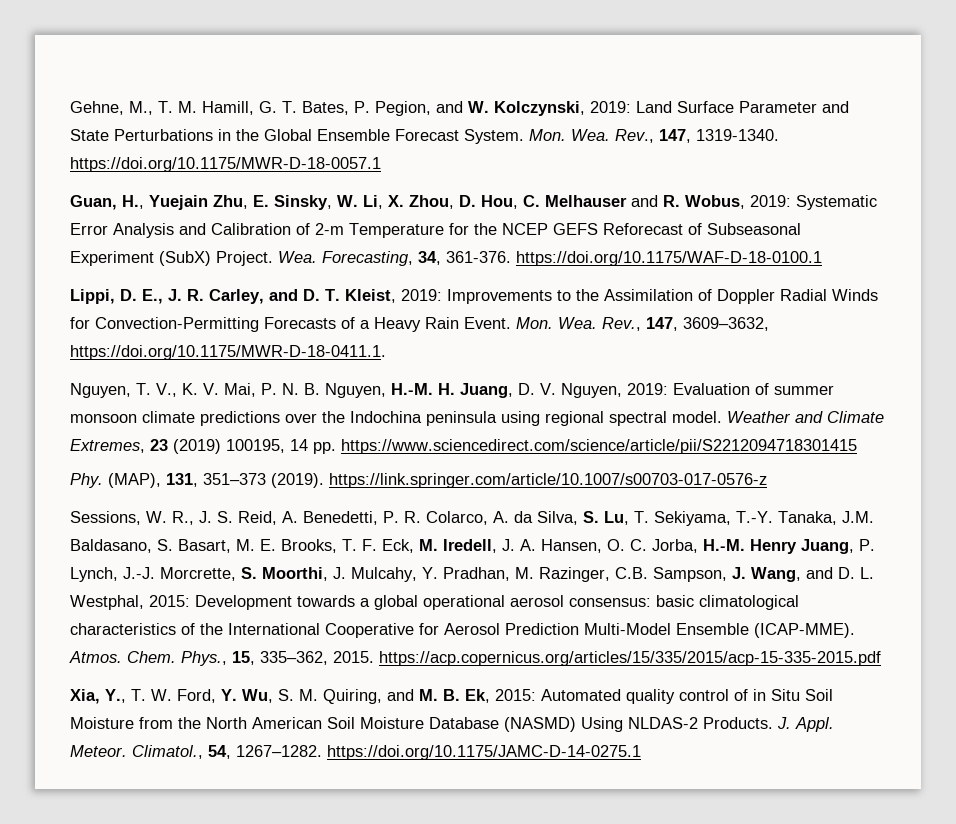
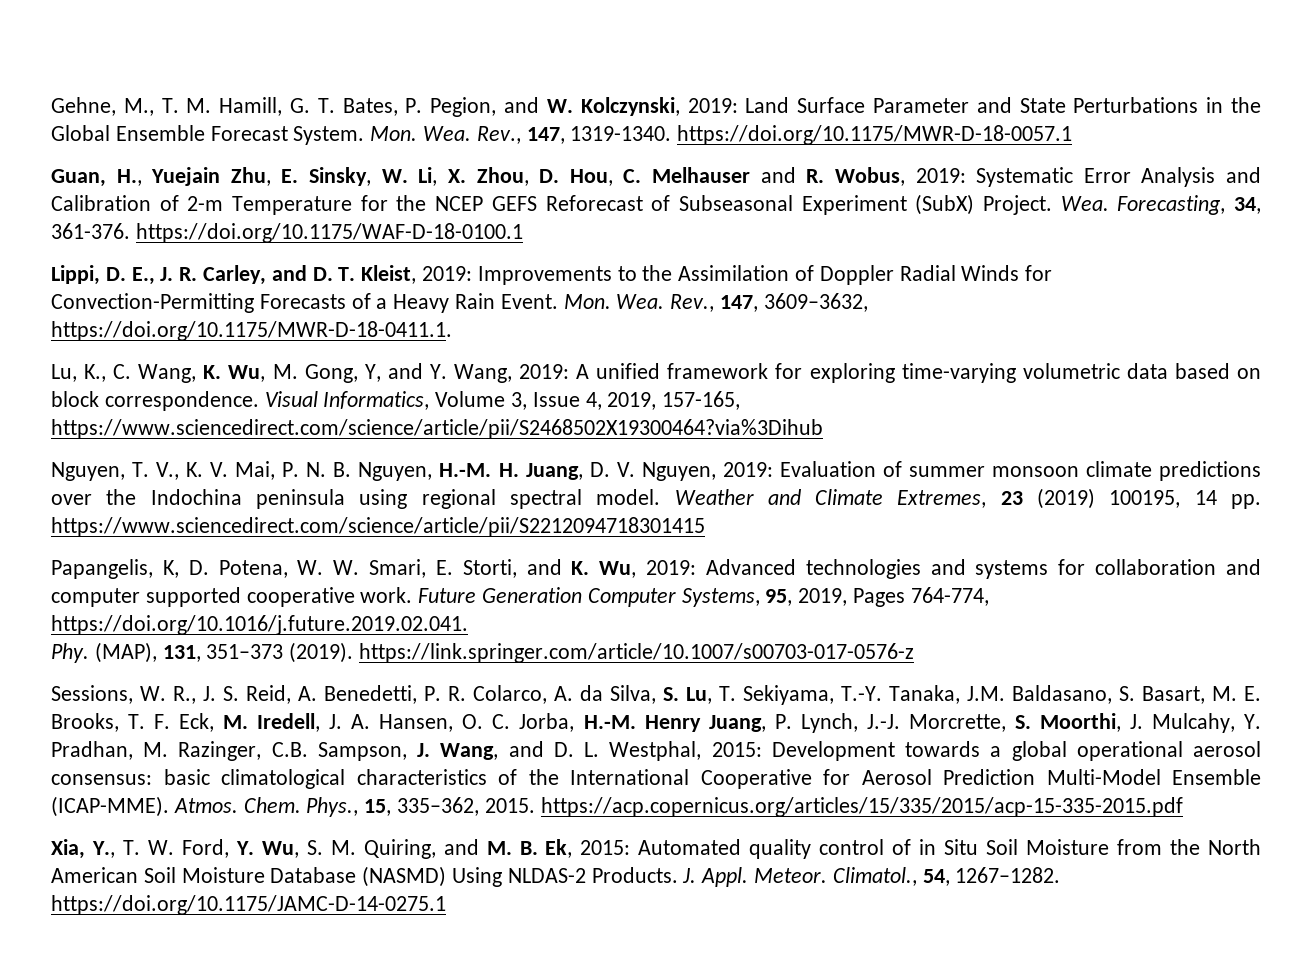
+ Lu, K., C. Wang, K. Wu, M. Gong, Y, and Y. Wang, 2019: A unified framework for exploring time-varying volumetric data based on block correspondence. Visual Informatics, Volume 3, Issue 4, 2019, 157-165, https://www.sciencedirect.com/science/article/pii/S2468502X19300464?via%3Dihub
+ Papangelis, K, D. Potena, W. W. Smari, E. Storti, and K. Wu, 2019: Advanced technologies and systems for collaboration and computer supported cooperative work. Future Generation Computer Systems, 95, 2019, Pages 764-774, https://doi.org/10.1016/j.future.2019.02.041.

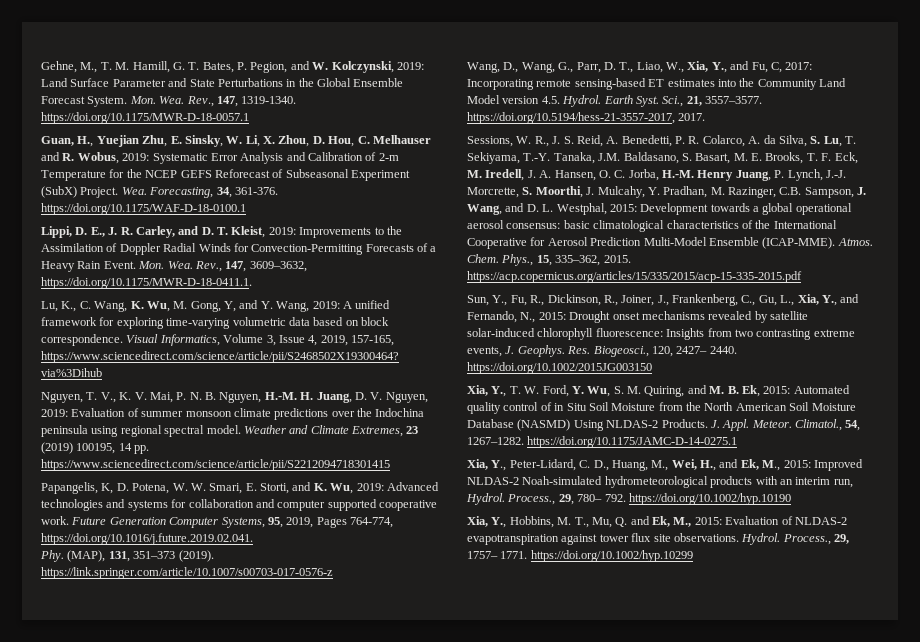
- Guan, H., Yuejain Zhu, E. Sinsky, W. Li, X. Zhou, D. Hou, C. Melhauser and R. Wobus, 2019: Systematic Error Analysis and Calibration of 2-m Temperature for the NCEP GEFS Reforecast of Subseasonal Experiment (SubX) Project.
+ Guan, H., Yuejian Zhu, E. Sinsky, W. Li, X. Zhou, D. Hou, C. Melhauser and R. Wobus, 2019: Systematic Error Analysis and Calibration of 2-m Temperature for the NCEP GEFS Reforecast of Subseasonal Experiment (SubX) Project.
+ Wang, D., Wang, G., Parr, D. T., Liao, W., Xia, Y., and Fu, C, 2017: Incorporating remote sensing-based ET estimates into the Community Land Model version 4.5. Hydrol. Earth Syst. Sci., 21, 3557–3577. https://doi.org/10.5194/hess-21-3557-2017, 2017.
+ Sun, Y., Fu, R., Dickinson, R., Joiner, J., Frankenberg, C., Gu, L., Xia, Y., and Fernando, N., 2015: Drought onset mechanisms revealed by satellite solar‐induced chlorophyll fluorescence: Insights from two contrasting extreme events, J. Geophys. Res. Biogeosci., 120, 2427– 2440. https://doi.org/10.1002/2015JG003150
+ Xia, Y., Peter‐Lidard, C. D., Huang, M., Wei, H., and Ek, M., 2015: Improved NLDAS‐2 Noah‐simulated hydrometeorological products with an interim run, Hydrol. Process., 29, 780– 792. https://doi.org/10.1002/hyp.10190
+ Xia, Y., Hobbins, M. T., Mu, Q. and Ek, M., 2015: Evaluation of NLDAS‐2 evapotranspiration against tower flux site observations. Hydrol. Process., 29, 1757– 1771. https://doi.org/10.1002/hyp.10299

